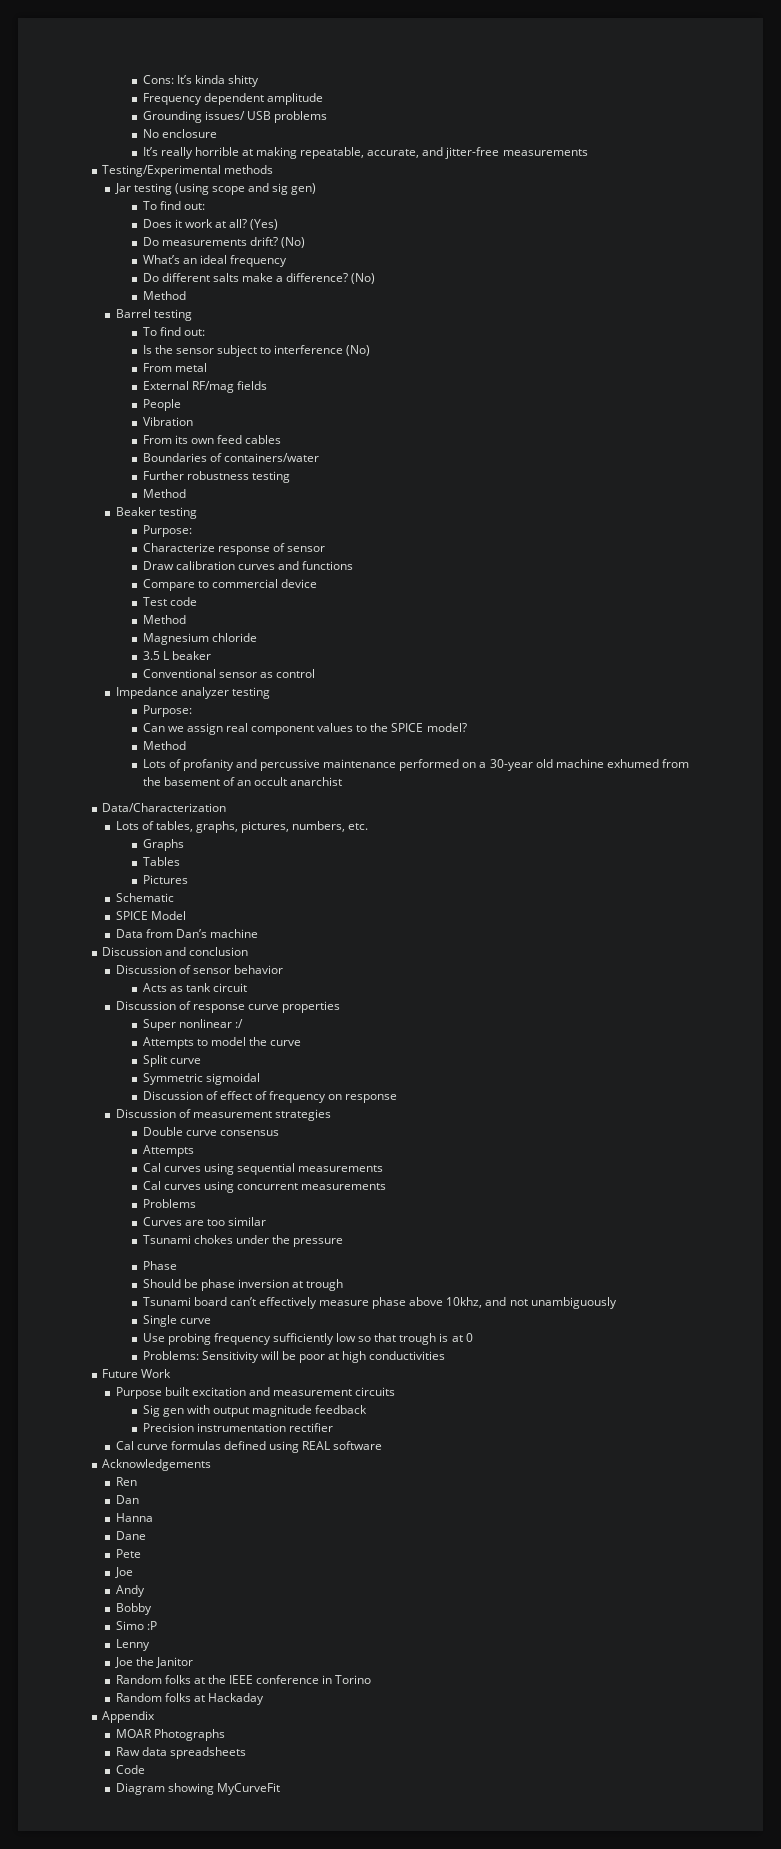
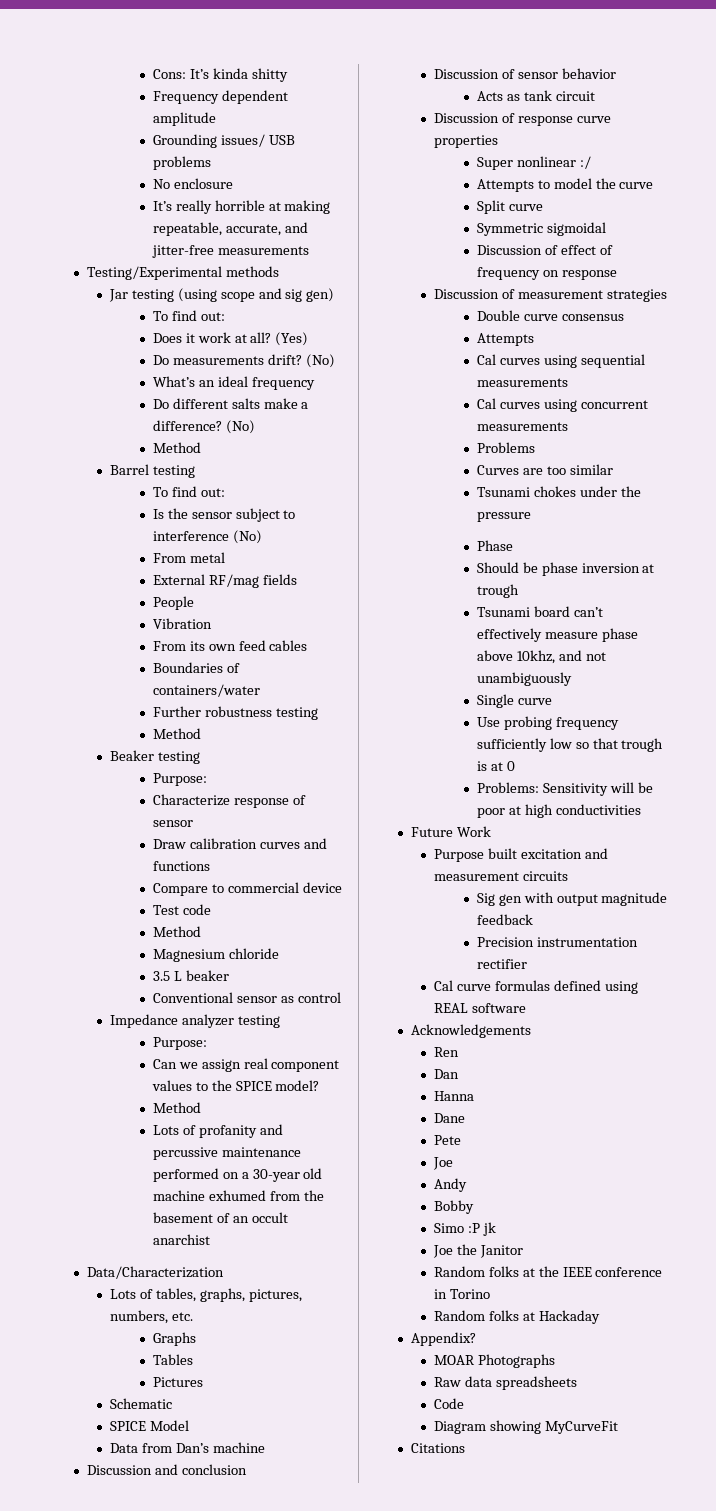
- Simo :P
- Lenny
+ Simo :P jk
- Appendix
+ Appendix?
+ Citations

